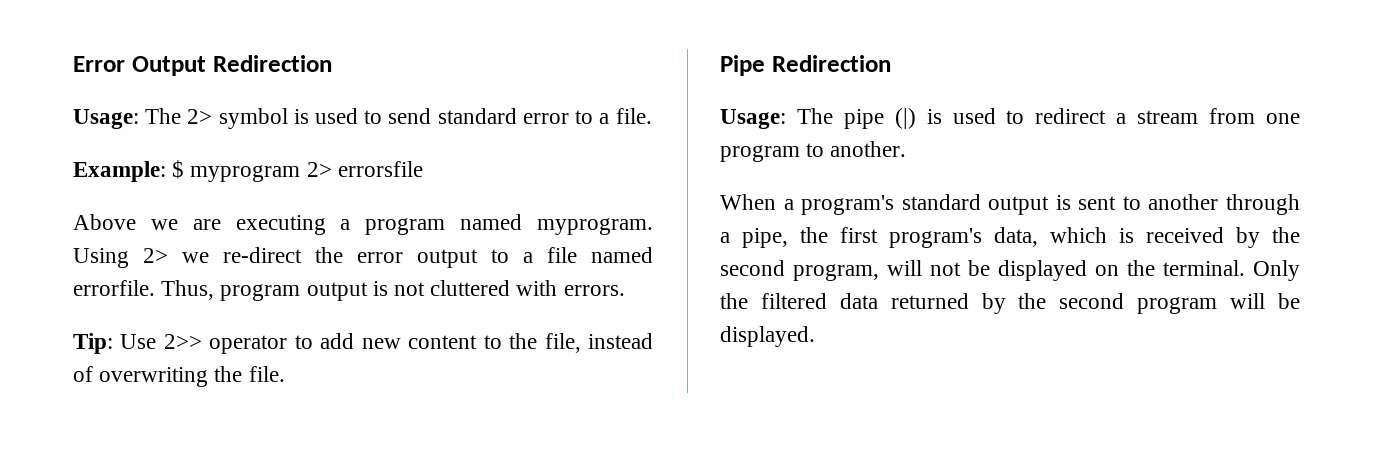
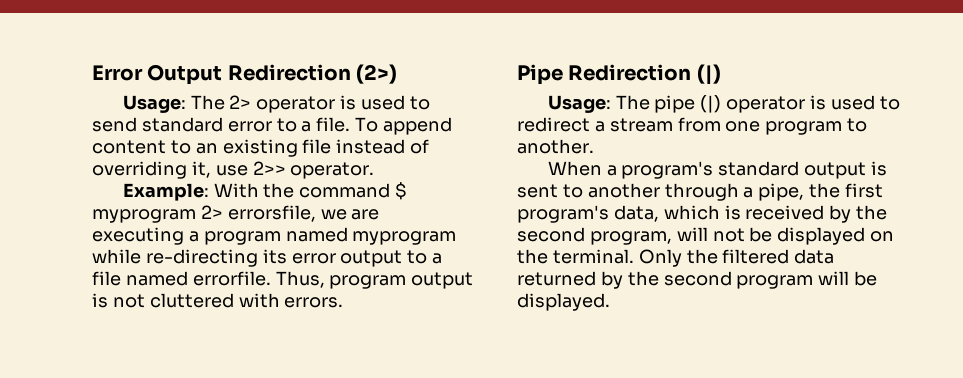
- Error Output Redirection
+ Error Output Redirection (2>)
- Usage: The 2> symbol is used to send standard error to a file.
- Example: $ myprogram 2> errorsfile
- Above we are executing a program named myprogram. Using 2> we re-direct the error output to a file named errorfile.
+ Usage: The 2> operator is used to send standard error to a file. To append content to an existing file instead of overriding it, use 2>> operator.
+ Example: With the command $ myprogram 2> errorsfile, we are executing a program named myprogram while re-directing its error output to a file named errorfile.
- Tip: Use 2>> operator to add new content to the file, instead of overwriting the file.
- Pipe Redirection
+ Pipe Redirection (|)
- Usage: The pipe (|) is used to redirect a stream from one program to another.
+ Usage: The pipe (|) operator is used to redirect a stream from one program to another.

